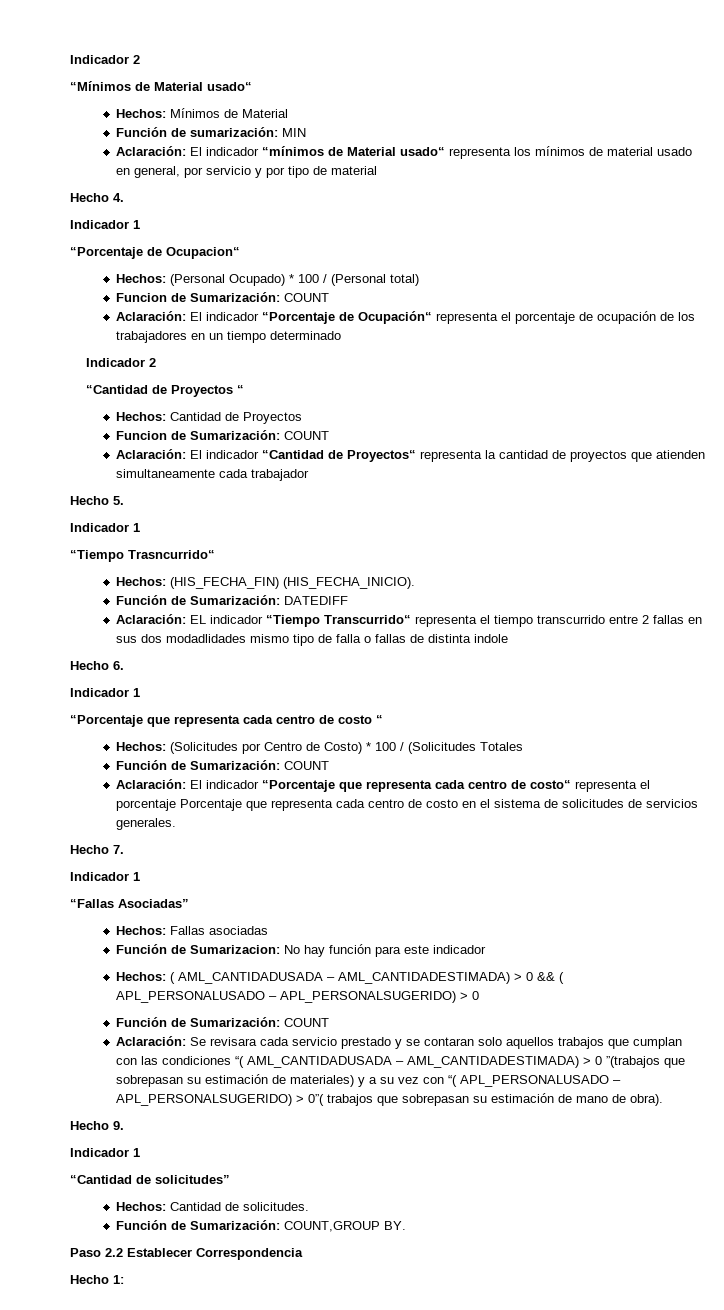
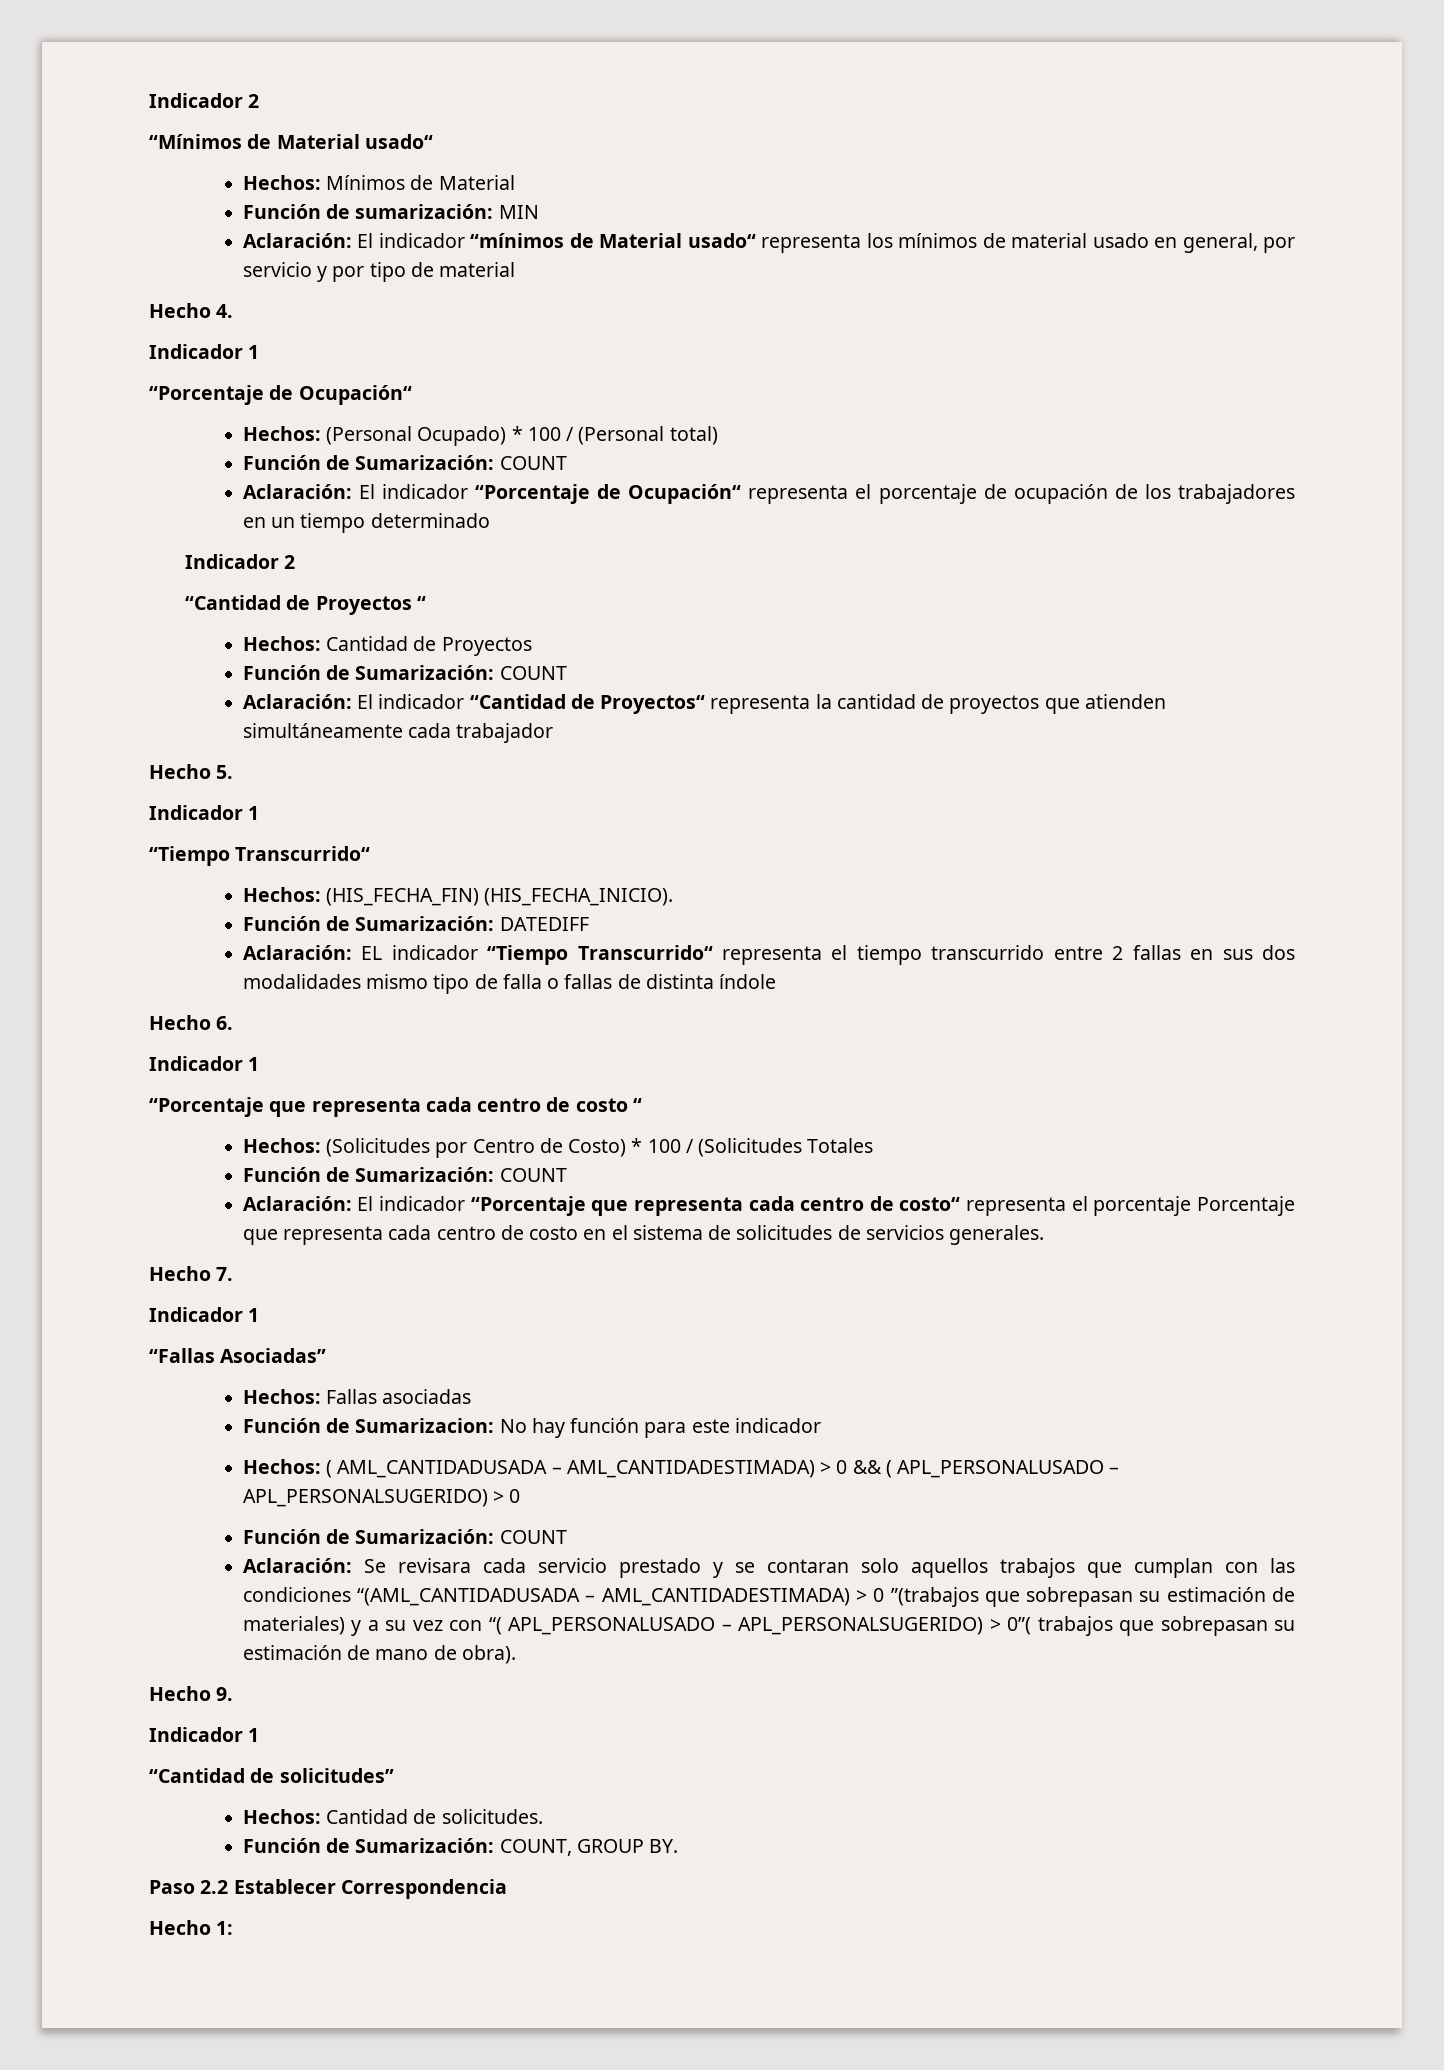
  Hecho 4.
  Indicador 1
- “Porcentaje de Ocupacion“
+ “Porcentaje de Ocupación“
  Hechos: (Personal Ocupado) * 100 / (Personal total)
- Funcion de Sumarización: COUNT
+ Función de Sumarización: COUNT
  Hechos: Cantidad de Proyectos
- Funcion de Sumarización: COUNT
+ Función de Sumarización: COUNT
- Aclaración: El indicador “Cantidad de Proyectos“ representa la cantidad de proyectos que atienden simultaneamente cada trabajador
+ Aclaración: El indicador “Cantidad de Proyectos“ representa la cantidad de proyectos que atienden simultáneamente cada trabajador
  Hecho 5.
  Indicador 1
- “Tiempo Trasncurrido“
+ “Tiempo Transcurrido“
- Aclaración: EL indicador “Tiempo Transcurrido“ representa el tiempo transcurrido entre 2 fallas en sus dos modadlidades mismo tipo de falla o fallas de distinta indole
+ Aclaración: EL indicador “Tiempo Transcurrido“ representa el tiempo transcurrido entre 2 fallas en sus dos modalidades mismo tipo de falla o fallas de distinta índole
- Aclaración: Se revisara cada servicio prestado y se contaran solo aquellos trabajos que cumplan con las condiciones “( AML_CANTIDADUSADA – AML_CANTIDADESTIMADA) > 0 ”(trabajos que sobrepasan su estimación de materiales) y a su vez con “( APL_PERSONALUSADO – APL_PERSONALSUGERIDO) > 0”( trabajos que sobrepasan su estimación de mano de obra).
+ Aclaración: Se revisara cada servicio prestado y se contaran solo aquellos trabajos que cumplan con las condiciones “(AML_CANTIDADUSADA – AML_CANTIDADESTIMADA) > 0 ”(trabajos que sobrepasan su estimación de materiales) y a su vez con “( APL_PERSONALUSADO – APL_PERSONALSUGERIDO) > 0”( trabajos que sobrepasan su estimación de mano de obra).
- Función de Sumarización: COUNT,GROUP BY.
+ Función de Sumarización: COUNT, GROUP BY.

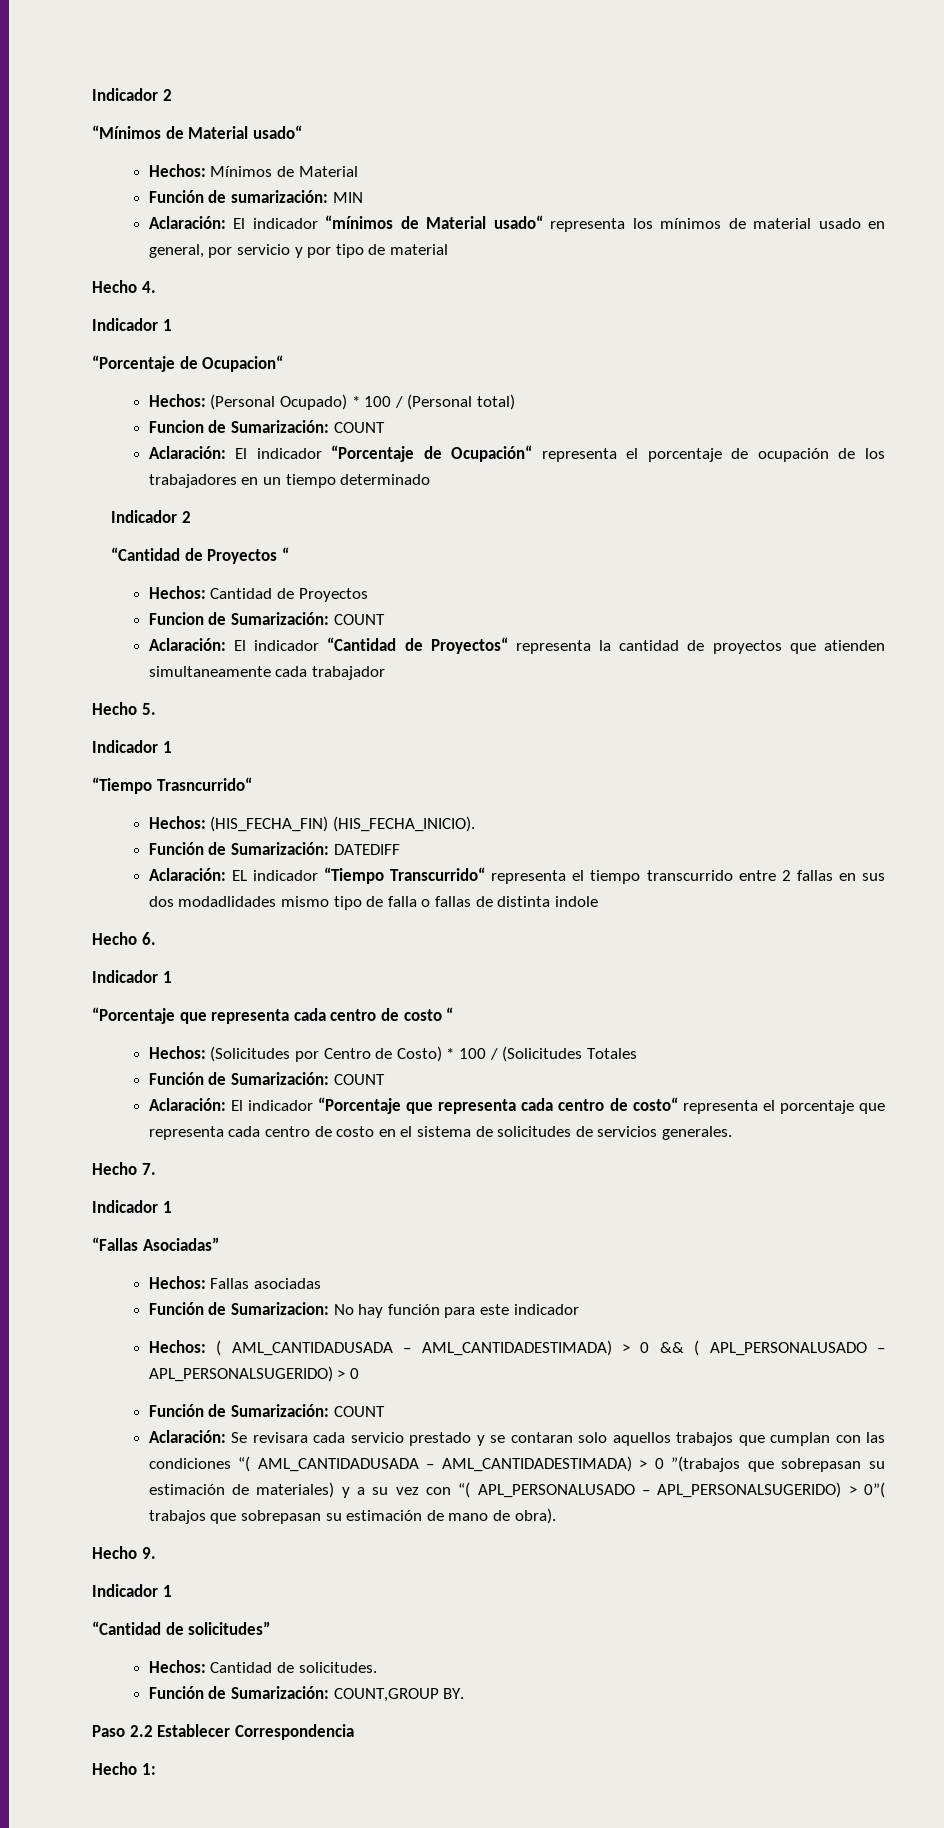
  Hecho 4.
  Indicador 1
- “Porcentaje de Ocupación“
+ “Porcentaje de Ocupacion“
  Hechos: (Personal Ocupado) * 100 / (Personal total)
- Función de Sumarización: COUNT
+ Funcion de Sumarización: COUNT
  Hechos: Cantidad de Proyectos
- Función de Sumarización: COUNT
+ Funcion de Sumarización: COUNT
- Aclaración: El indicador “Cantidad de Proyectos“ representa la cantidad de proyectos que atienden simultáneamente cada trabajador
+ Aclaración: El indicador “Cantidad de Proyectos“ representa la cantidad de proyectos que atienden simultaneamente cada trabajador
  Hecho 5.
  Indicador 1
- “Tiempo Transcurrido“
+ “Tiempo Trasncurrido“
- Aclaración: EL indicador “Tiempo Transcurrido“ representa el tiempo transcurrido entre 2 fallas en sus dos modalidades mismo tipo de falla o fallas de distinta índole
+ Aclaración: EL indicador “Tiempo Transcurrido“ representa el tiempo transcurrido entre 2 fallas en sus dos modadlidades mismo tipo de falla o fallas de distinta indole
- Aclaración: El indicador “Porcentaje que representa cada centro de costo“ representa el porcentaje Porcentaje que representa cada centro de costo en el sistema de solicitudes de servicios generales.
+ Aclaración: El indicador “Porcentaje que representa cada centro de costo“ representa el porcentaje que representa cada centro de costo en el sistema de solicitudes de servicios generales.
- Aclaración: Se revisara cada servicio prestado y se contaran solo aquellos trabajos que cumplan con las condiciones “(AML_CANTIDADUSADA – AML_CANTIDADESTIMADA) > 0 ”(trabajos que sobrepasan su estimación de materiales) y a su vez con “( APL_PERSONALUSADO – APL_PERSONALSUGERIDO) > 0”( trabajos que sobrepasan su estimación de mano de obra).
+ Aclaración: Se revisara cada servicio prestado y se contaran solo aquellos trabajos que cumplan con las condiciones “( AML_CANTIDADUSADA – AML_CANTIDADESTIMADA) > 0 ”(trabajos que sobrepasan su estimación de materiales) y a su vez con “( APL_PERSONALUSADO – APL_PERSONALSUGERIDO) > 0”( trabajos que sobrepasan su estimación de mano de obra).
- Función de Sumarización: COUNT, GROUP BY.
+ Función de Sumarización: COUNT,GROUP BY.

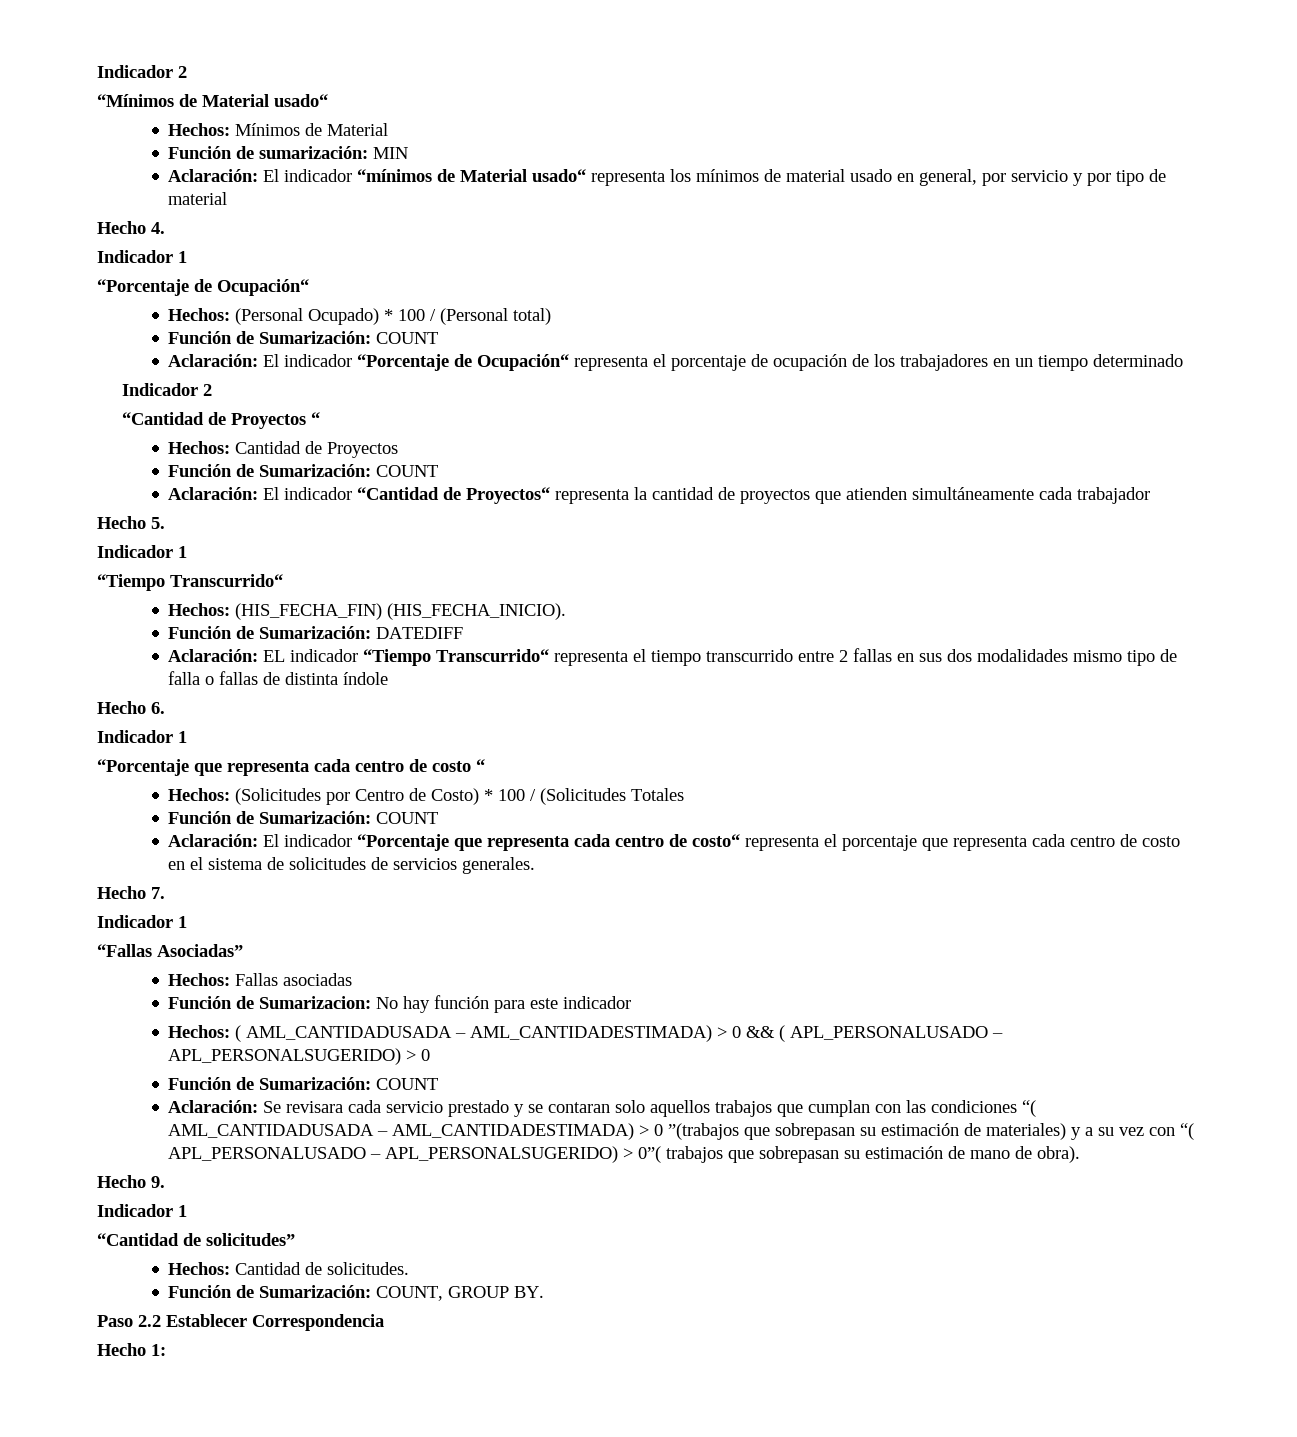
  Hecho 4.
  Indicador 1
- “Porcentaje de Ocupacion“
+ “Porcentaje de Ocupación“
  Hechos: (Personal Ocupado) * 100 / (Personal total)
- Funcion de Sumarización: COUNT
+ Función de Sumarización: COUNT
  Hechos: Cantidad de Proyectos
- Funcion de Sumarización: COUNT
+ Función de Sumarización: COUNT
- Aclaración: El indicador “Cantidad de Proyectos“ representa la cantidad de proyectos que atienden simultaneamente cada trabajador
+ Aclaración: El indicador “Cantidad de Proyectos“ representa la cantidad de proyectos que atienden simultáneamente cada trabajador
  Hecho 5.
  Indicador 1
- “Tiempo Trasncurrido“
+ “Tiempo Transcurrido“
- Aclaración: EL indicador “Tiempo Transcurrido“ representa el tiempo transcurrido entre 2 fallas en sus dos modadlidades mismo tipo de falla o fallas de distinta indole
+ Aclaración: EL indicador “Tiempo Transcurrido“ representa el tiempo transcurrido entre 2 fallas en sus dos modalidades mismo tipo de falla o fallas de distinta índole
- Función de Sumarización: COUNT,GROUP BY.
+ Función de Sumarización: COUNT, GROUP BY.

